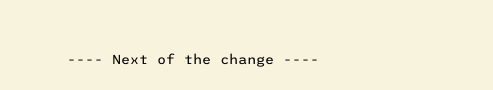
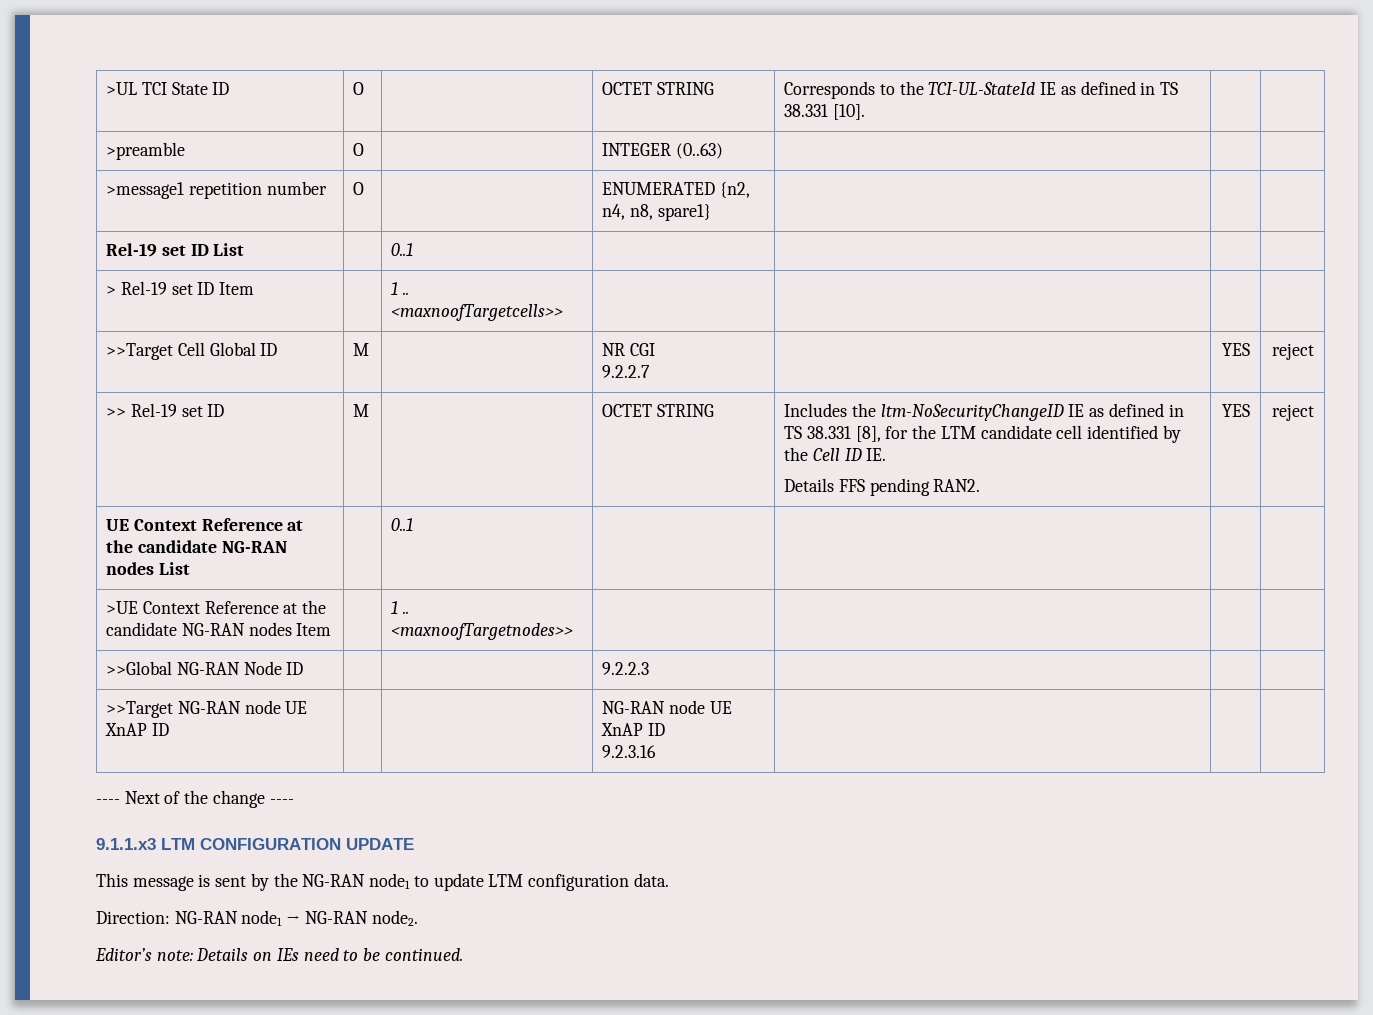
+ >UL TCI State ID | O | | OCTET STRING | Corresponds to the TCI-UL-StateId IE as defined in TS 38.331 [10]. | |
+ >preamble | O | | INTEGER (0..63) | | |
+ >message1 repetition number | O | | ENUMERATED {n2, n4, n8, spare1} | | |
+ Rel-19 set ID List | | 0..1 | | | |
+ > Rel-19 set ID Item | | 1 .. <maxnoofTargetcells>> | | | |
+ >>Target Cell Global ID | M | | NR CGI
+ 9.2.2.7 | | YES | reject
+ >> Rel-19 set ID | M | | OCTET STRING | Includes the ltm-NoSecurityChangeID IE as defined in TS 38.331 [8], for the LTM candidate cell identified by the Cell ID IE.
+ Details FFS pending RAN2. | YES | reject
+ UE Context Reference at the candidate NG-RAN nodes List | | 0..1 | | | |
+ >UE Context Reference at the candidate NG-RAN nodes Item | | 1 .. <maxnoofTargetnodes>> | | | |
+ >>Global NG-RAN Node ID | | | 9.2.2.3 | | |
+ >>Target NG-RAN node UE XnAP ID | | | NG-RAN node UE XnAP ID
+ 9.2.3.16 | | |
+ 9.1.1.x3 LTM CONFIGURATION UPDATE
+ This message is sent by the NG-RAN node1 to update LTM configuration data.
+ Direction: NG-RAN node1 → NG-RAN node2.
+ Editor’s note: Details on IEs need to be continued.

